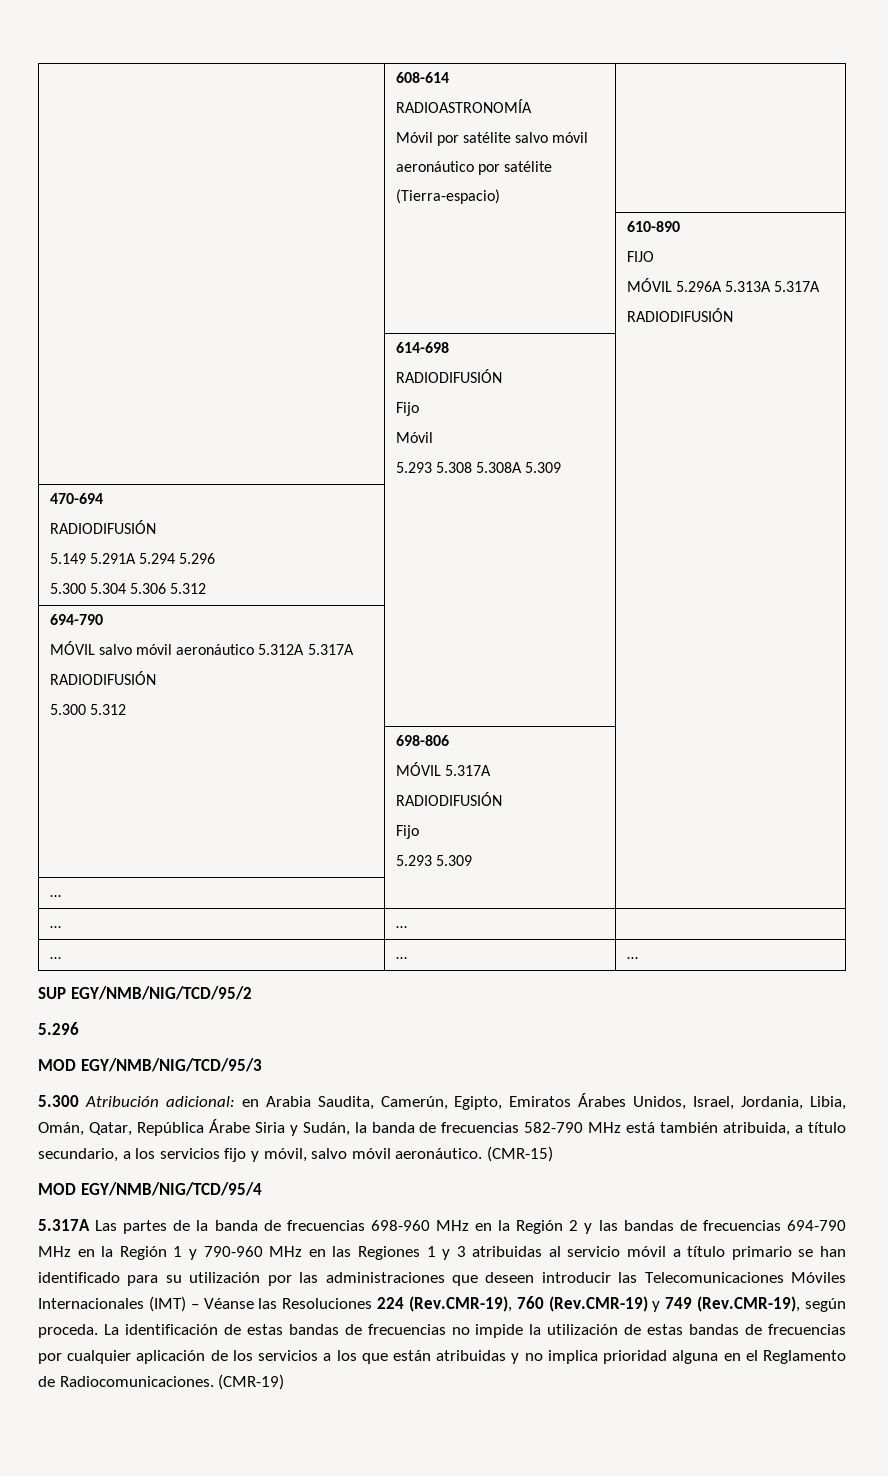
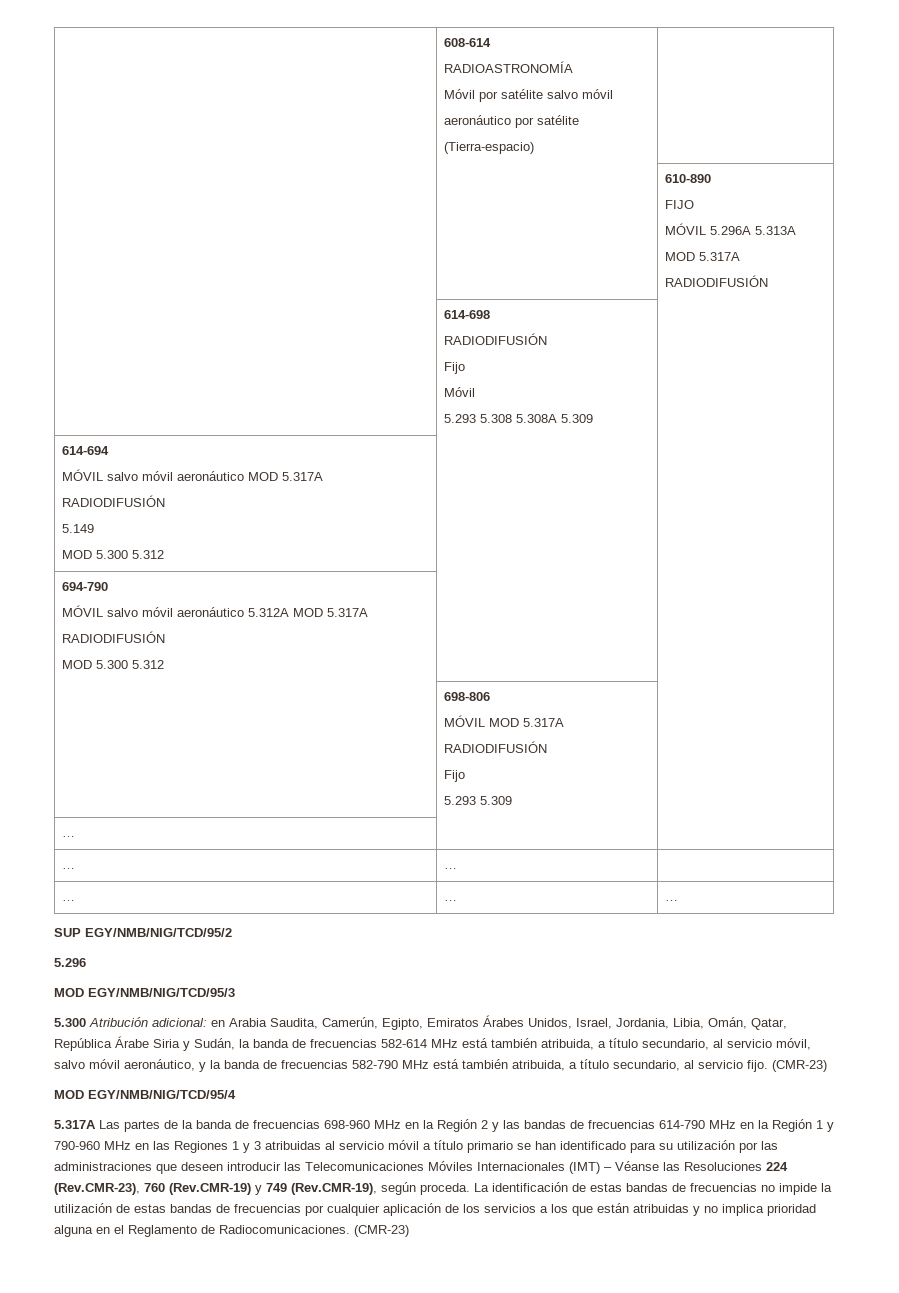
  | | 610-890
  FIJO
- MÓVIL 5.296A 5.313A 5.317A
+ MÓVIL 5.296A 5.313A
+ MOD 5.317A
- 470-694
+ 614-694
+ MÓVIL salvo móvil aeronáutico MOD 5.317A
  RADIODIFUSIÓN
- 5.149 5.291A 5.294 5.296
- 5.300 5.304 5.306 5.312 | |
+ 5.149
+ MOD 5.300 5.312 | |
  694-790
- MÓVIL salvo móvil aeronáutico 5.312A 5.317A
+ MÓVIL salvo móvil aeronáutico 5.312A MOD 5.317A
  RADIODIFUSIÓN
- 5.300 5.312 | |
+ MOD 5.300 5.312 | |
  | 698-806
- MÓVIL 5.317A
+ MÓVIL MOD 5.317A
- 5.300 Atribución adicional: en Arabia Saudita, Camerún, Egipto, Emiratos Árabes Unidos, Israel, Jordania, Libia, Omán, Qatar, República Árabe Siria y Sudán, la banda de frecuencias 582-790 MHz está también atribuida, a título secundario, a los servicios fijo y móvil, salvo móvil aeronáutico. (CMR-15)
+ 5.300 Atribución adicional: en Arabia Saudita, Camerún, Egipto, Emiratos Árabes Unidos, Israel, Jordania, Libia, Omán, Qatar, República Árabe Siria y Sudán, la banda de frecuencias 582-614 MHz está también atribuida, a título secundario, al servicio móvil, salvo móvil aeronáutico, y la banda de frecuencias 582-790 MHz está también atribuida, a título secundario, al servicio fijo. (CMR-23)
- 5.317A Las partes de la banda de frecuencias 698-960 MHz en la Región 2 y las bandas de frecuencias 694-790 MHz en la Región 1 y 790-960 MHz en las Regiones 1 y 3 atribuidas al servicio móvil a título primario se han identificado para su utilización por las administraciones que deseen introducir las Telecomunicaciones Móviles Internacionales (IMT) – Véanse las Resoluciones 224 (Rev.CMR-19), 760 (Rev.CMR-19) y 749 (Rev.CMR-19), según proceda.
+ 5.317A Las partes de la banda de frecuencias 698-960 MHz en la Región 2 y las bandas de frecuencias 614-790 MHz en la Región 1 y 790-960 MHz en las Regiones 1 y 3 atribuidas al servicio móvil a título primario se han identificado para su utilización por las administraciones que deseen introducir las Telecomunicaciones Móviles Internacionales (IMT) – Véanse las Resoluciones 224 (Rev.CMR-23), 760 (Rev.CMR-19) y 749 (Rev.CMR-19), según proceda.
- La identificación de estas bandas de frecuencias no impide la utilización de estas bandas de frecuencias por cualquier aplicación de los servicios a los que están atribuidas y no implica prioridad alguna en el Reglamento de Radiocomunicaciones. (CMR-19)
+ La identificación de estas bandas de frecuencias no impide la utilización de estas bandas de frecuencias por cualquier aplicación de los servicios a los que están atribuidas y no implica prioridad alguna en el Reglamento de Radiocomunicaciones. (CMR-23)

